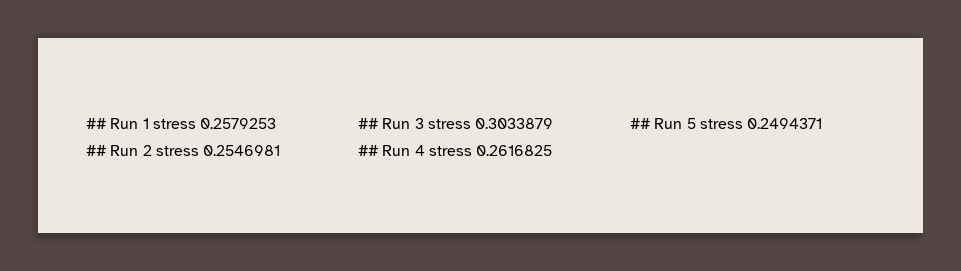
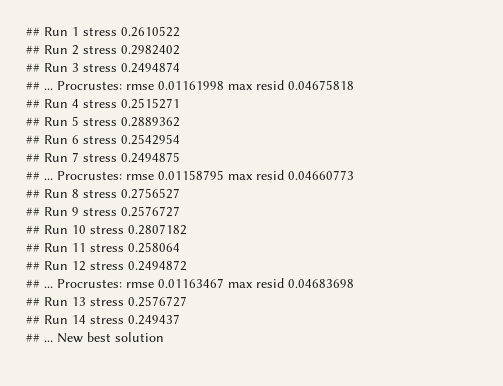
- ## Run 1 stress 0.2579253
+ ## Run 1 stress 0.2610522
- ## Run 2 stress 0.2546981
+ ## Run 2 stress 0.2982402
- ## Run 3 stress 0.3033879
+ ## Run 3 stress 0.2494874
+ ## ... Procrustes: rmse 0.01161998 max resid 0.04675818
- ## Run 4 stress 0.2616825
+ ## Run 4 stress 0.2515271
- ## Run 5 stress 0.2494371
+ ## Run 5 stress 0.2889362
+ ## Run 6 stress 0.2542954
+ ## Run 7 stress 0.2494875
+ ## ... Procrustes: rmse 0.01158795 max resid 0.04660773
+ ## Run 8 stress 0.2756527
+ ## Run 9 stress 0.2576727
+ ## Run 10 stress 0.2807182
+ ## Run 11 stress 0.258064
+ ## Run 12 stress 0.2494872
+ ## ... Procrustes: rmse 0.01163467 max resid 0.04683698
+ ## Run 13 stress 0.2576727
+ ## Run 14 stress 0.249437
+ ## ... New best solution

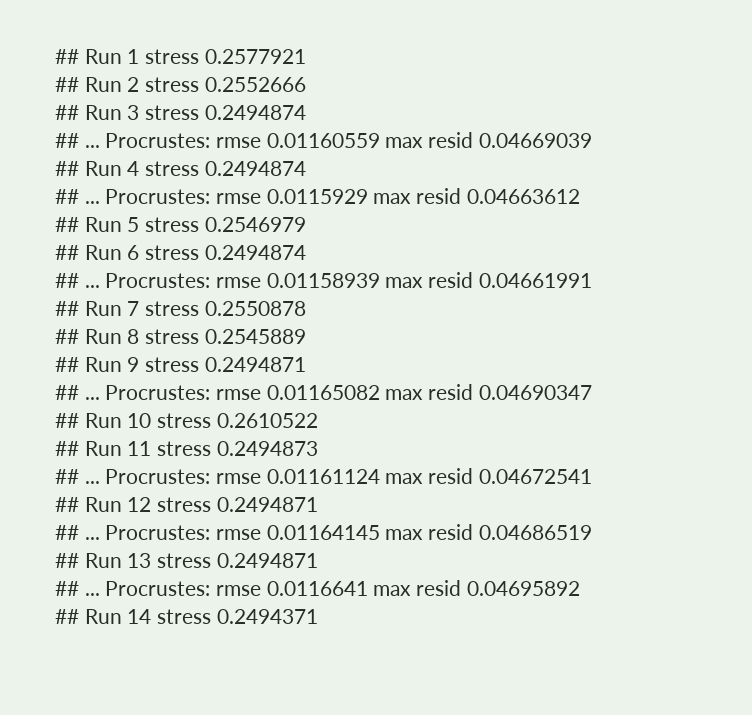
- ## Run 1 stress 0.2610522
+ ## Run 1 stress 0.2577921
- ## Run 2 stress 0.2982402
+ ## Run 2 stress 0.2552666
- Procrustes: rmse 0.01161998 max resid 0.04675818
+ Procrustes: rmse 0.01160559 max resid 0.04669039
- ## Run 4 stress 0.2515271
+ ## Run 4 stress 0.2494874
+ ## ... Procrustes: rmse 0.0115929 max resid 0.04663612
- ## Run 5 stress 0.2889362
+ ## Run 5 stress 0.2546979
- ## Run 6 stress 0.2542954
- ## Run 7 stress 0.2494875
- ## ... Procrustes: rmse 0.01158795 max resid 0.04660773
- ## Run 8 stress 0.2756527
- ## Run 9 stress 0.2576727
+ ## Run 6 stress 0.2494874
+ ## ... Procrustes: rmse 0.01158939 max resid 0.04661991
+ ## Run 7 stress 0.2550878
+ ## Run 8 stress 0.2545889
+ ## Run 9 stress 0.2494871
+ ## ... Procrustes: rmse 0.01165082 max resid 0.04690347
- ## Run 10 stress 0.2807182
+ ## Run 10 stress 0.2610522
- ## Run 11 stress 0.258064
+ ## Run 11 stress 0.2494873
+ ## ... Procrustes: rmse 0.01161124 max resid 0.04672541
- ## Run 12 stress 0.2494872
- ## ... Procrustes: rmse 0.01163467 max resid 0.04683698
+ ## Run 12 stress 0.2494871
+ ## ... Procrustes: rmse 0.01164145 max resid 0.04686519
- ## Run 13 stress 0.2576727
- ## Run 14 stress 0.249437
- ## ... New best solution
+ ## Run 13 stress 0.2494871
+ ## ... Procrustes: rmse 0.0116641 max resid 0.04695892
+ ## Run 14 stress 0.2494371

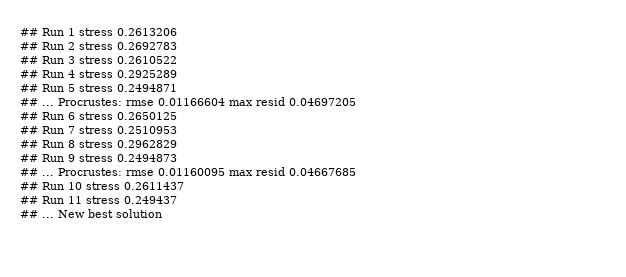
- ## Run 1 stress 0.2577921
+ ## Run 1 stress 0.2613206
- ## Run 2 stress 0.2552666
+ ## Run 2 stress 0.2692783
- ## Run 3 stress 0.2494874
- ## ... Procrustes: rmse 0.01160559 max resid 0.04669039
- ## Run 4 stress 0.2494874
- ## ... Procrustes: rmse 0.0115929 max resid 0.04663612
- ## Run 5 stress 0.2546979
- ## Run 6 stress 0.2494874
- ## ... Procrustes: rmse 0.01158939 max resid 0.04661991
- ## Run 7 stress 0.2550878
- ## Run 8 stress 0.2545889
- ## Run 9 stress 0.2494871
- ## ... Procrustes: rmse 0.01165082 max resid 0.04690347
- ## Run 10 stress 0.2610522
- ## Run 11 stress 0.2494873
+ ## Run 3 stress 0.2610522
+ ## Run 4 stress 0.2925289
+ ## Run 5 stress 0.2494871
+ ## ... Procrustes: rmse 0.01166604 max resid 0.04697205
+ ## Run 6 stress 0.2650125
+ ## Run 7 stress 0.2510953
+ ## Run 8 stress 0.2962829
+ ## Run 9 stress 0.2494873
- Procrustes: rmse 0.01161124 max resid 0.04672541
- ## Run 12 stress 0.2494871
- ## ... Procrustes: rmse 0.01164145 max resid 0.04686519
- ## Run 13 stress 0.2494871
- ## ... Procrustes: rmse 0.0116641 max resid 0.04695892
- ## Run 14 stress 0.2494371
+ Procrustes: rmse 0.01160095 max resid 0.04667685
+ ## Run 10 stress 0.2611437
+ ## Run 11 stress 0.249437
+ ## ... New best solution

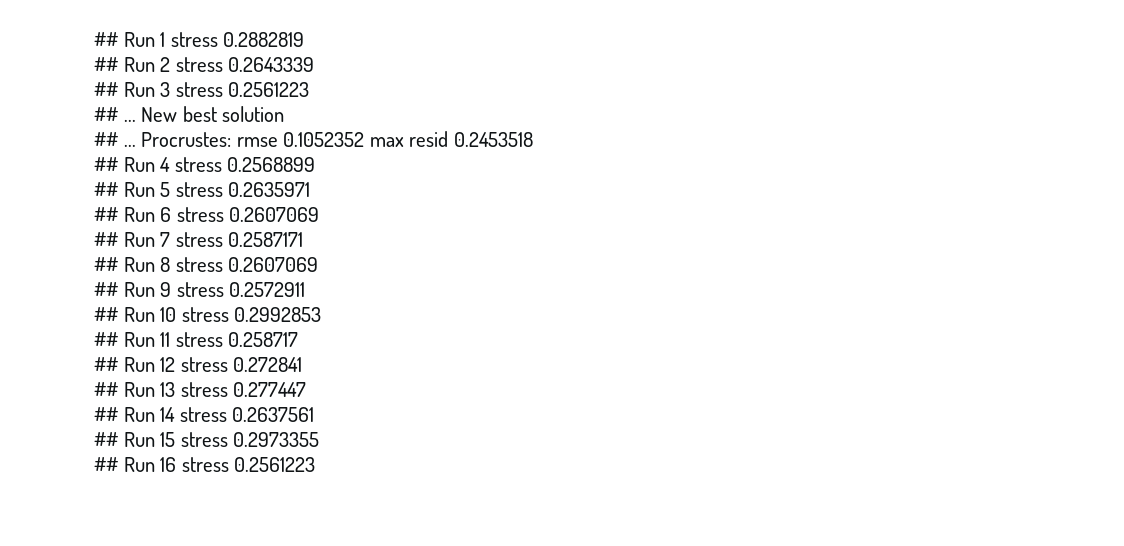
- ## Run 1 stress 0.2613206
+ ## Run 1 stress 0.2882819
- ## Run 2 stress 0.2692783
+ ## Run 2 stress 0.2643339
- ## Run 3 stress 0.2610522
- ## Run 4 stress 0.2925289
- ## Run 5 stress 0.2494871
- ## ... Procrustes: rmse 0.01166604 max resid 0.04697205
- ## Run 6 stress 0.2650125
- ## Run 7 stress 0.2510953
- ## Run 8 stress 0.2962829
- ## Run 9 stress 0.2494873
- ## ... Procrustes: rmse 0.01160095 max resid 0.04667685
- ## Run 10 stress 0.2611437
- ## Run 11 stress 0.249437
+ ## Run 3 stress 0.2561223
+ ## ... Procrustes: rmse 0.1052352 max resid 0.2453518
+ ## Run 4 stress 0.2568899
+ ## Run 5 stress 0.2635971
+ ## Run 6 stress 0.2607069
+ ## Run 7 stress 0.2587171
+ ## Run 8 stress 0.2607069
+ ## Run 9 stress 0.2572911
+ ## Run 10 stress 0.2992853
+ ## Run 11 stress 0.258717
+ ## Run 12 stress 0.272841
+ ## Run 13 stress 0.277447
+ ## Run 14 stress 0.2637561
+ ## Run 15 stress 0.2973355
+ ## Run 16 stress 0.2561223

